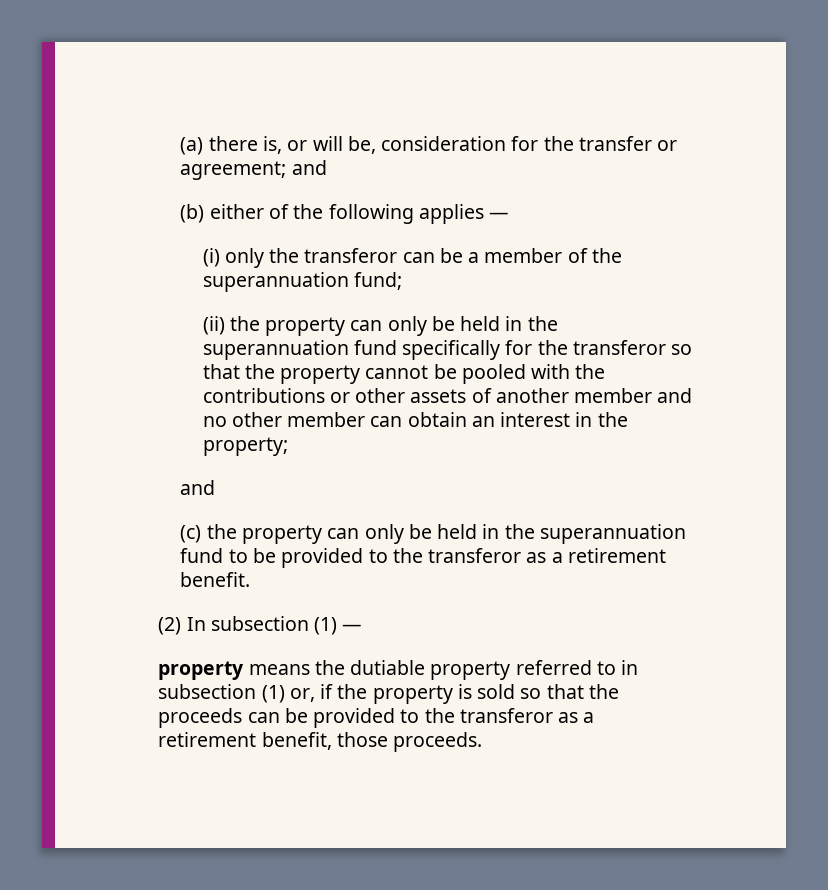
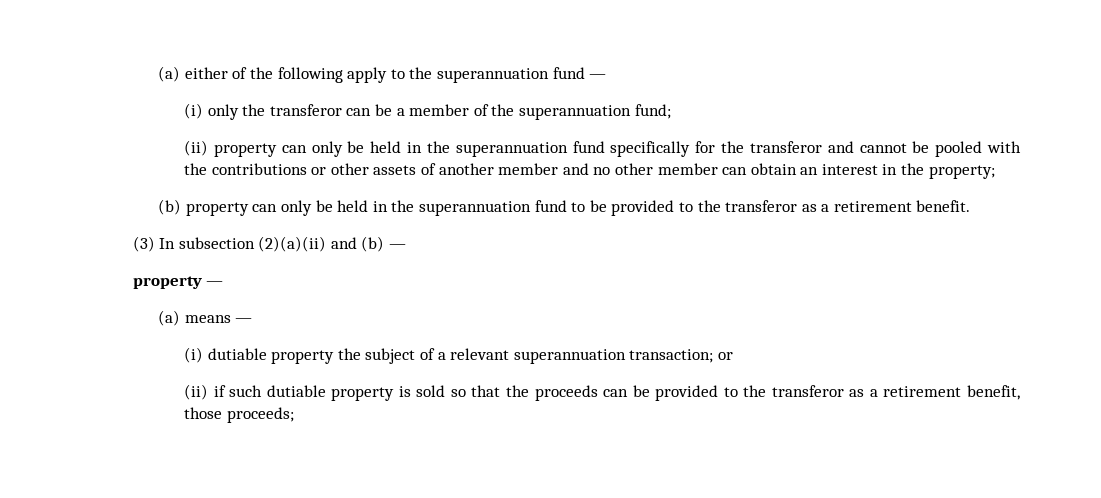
- (a) there is, or will be, consideration for the transfer or agreement; and
- (b) either of the following applies —
+ (a) either of the following apply to the superannuation fund —
- (ii) the property can only be held in the superannuation fund specifically for the transferor so that the property cannot be pooled with the contributions or other assets of another member and no other member can obtain an interest in the property;
- and
- (c) the property can only be held in the superannuation fund to be provided to the transferor as a retirement benefit.
+ (ii) property can only be held in the superannuation fund specifically for the transferor and cannot be pooled with the contributions or other assets of another member and no other member can obtain an interest in the property;
+ (b) property can only be held in the superannuation fund to be provided to the transferor as a retirement benefit.
- (2) In subsection (1) —
+ (3) In subsection (2)(a)(ii) and (b) —
- property means the dutiable property referred to in subsection (1) or, if the property is sold so that the proceeds can be provided to the transferor as a retirement benefit, those proceeds.
+ property —
+ (a) means —
+ (i) dutiable property the subject of a relevant superannuation transaction; or
+ (ii) if such dutiable property is sold so that the proceeds can be provided to the transferor as a retirement benefit, those proceeds;

